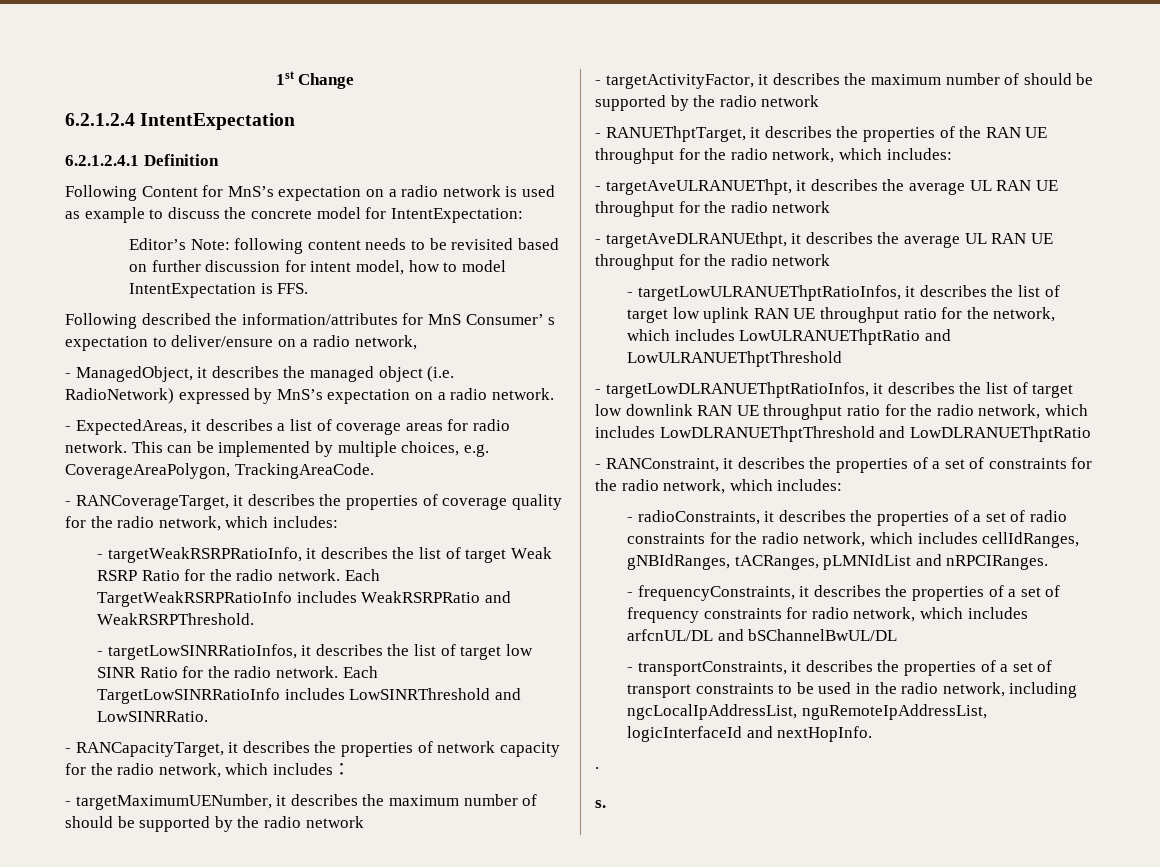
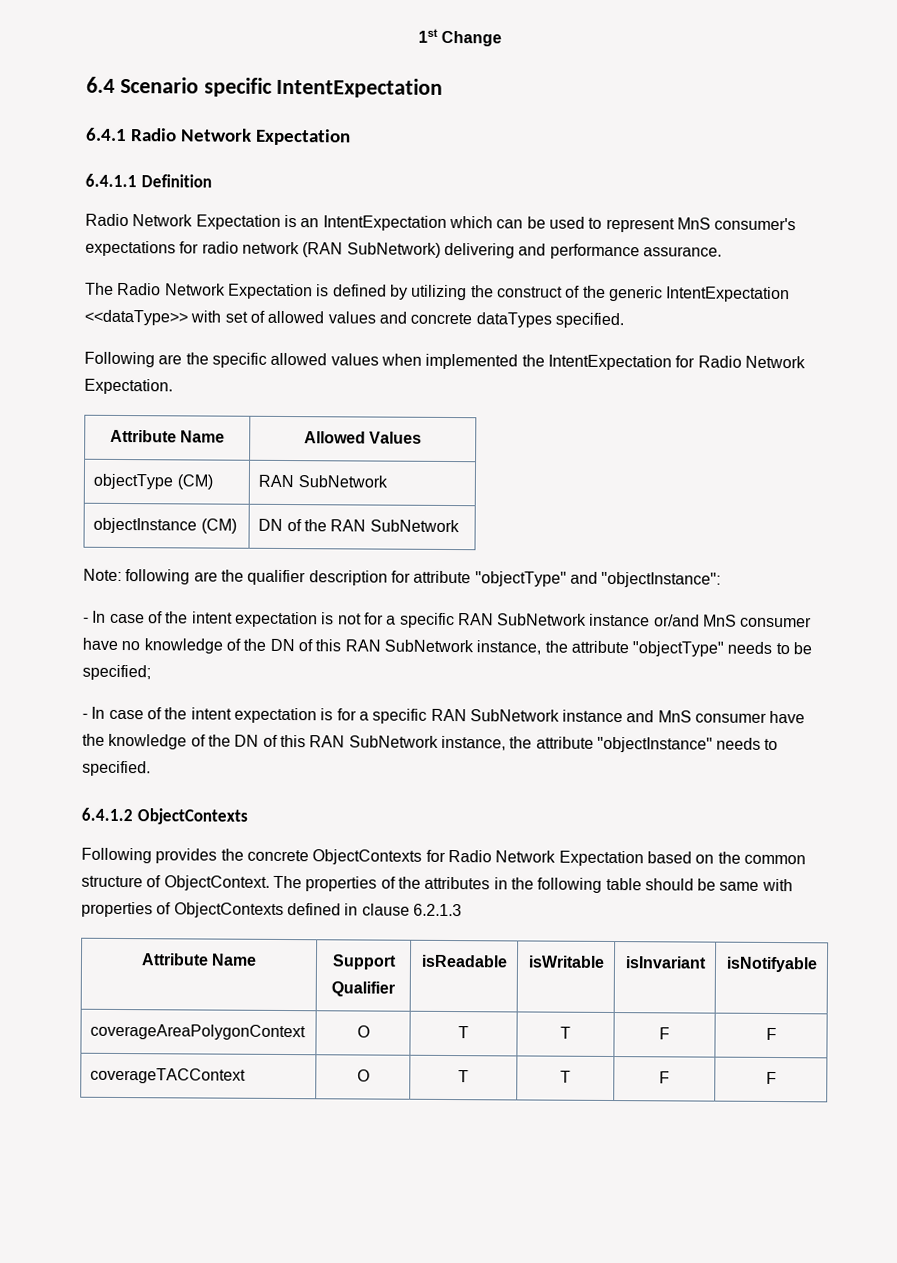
- 6.2.1.2.4 IntentExpectation
- 6.2.1.2.4.1 Definition
- Following Content for MnS’s expectation on a radio network is used as example to discuss the concrete model for IntentExpectation:
- Editor’s Note: following content needs to be revisited based on further discussion for intent model, how to model IntentExpectation is FFS.
- Following described the information/attributes for MnS Consumer’ s expectation to deliver/ensure on a radio network,
- - ManagedObject, it describes the managed object (i.e. RadioNetwork) expressed by MnS’s expectation on a radio network.
- - ExpectedAreas, it describes a list of coverage areas for radio network. This can be implemented by multiple choices, e.g. CoverageAreaPolygon, TrackingAreaCode.
- - RANCoverageTarget, it describes the properties of coverage quality for the radio network, which includes:
- - targetWeakRSRPRatioInfo, it describes the list of target Weak RSRP Ratio for the radio network. Each TargetWeakRSRPRatioInfo includes WeakRSRPRatio and WeakRSRPThreshold.
- - targetLowSINRRatioInfos, it describes the list of target low SINR Ratio for the radio network. Each TargetLowSINRRatioInfo includes LowSINRThreshold and LowSINRRatio.
- - RANCapacityTarget, it describes the properties of network capacity for the radio network, which includes：
- - targetMaximumUENumber, it describes the maximum number of should be supported by the radio network
- - targetActivityFactor, it describes the maximum number of should be supported by the radio network
- - RANUEThptTarget, it describes the properties of the RAN UE throughput for the radio network, which includes:
- - targetAveULRANUEThpt, it describes the average UL RAN UE throughput for the radio network
- - targetAveDLRANUEthpt, it describes the average UL RAN UE throughput for the radio network
- - targetLowULRANUEThptRatioInfos, it describes the list of target low uplink RAN UE throughput ratio for the network, which includes LowULRANUEThptRatio and LowULRANUEThptThreshold
- - targetLowDLRANUEThptRatioInfos, it describes the list of target low downlink RAN UE throughput ratio for the radio network, which includes LowDLRANUEThptThreshold and LowDLRANUEThptRatio
- - RANConstraint, it describes the properties of a set of constraints for the radio network, which includes:
- - radioConstraints, it describes the properties of a set of radio constraints for the radio network, which includes cellIdRanges, gNBIdRanges, tACRanges, pLMNIdList and nRPCIRanges.
- - frequencyConstraints, it describes the properties of a set of frequency constraints for radio network, which includes arfcnUL/DL and bSChannelBwUL/DL
- - transportConstraints, it describes the properties of a set of transport constraints to be used in the radio network, including ngcLocalIpAddressList, nguRemoteIpAddressList, logicInterfaceId and nextHopInfo.
- .
- s.
+ 6.4 Scenario specific IntentExpectation
+ 6.4.1 Radio Network Expectation
+ 6.4.1.1 Definition
+ Radio Network Expectation is an IntentExpectation which can be used to represent MnS consumer's expectations for radio network (RAN SubNetwork) delivering and performance assurance.
+ The Radio Network Expectation is defined by utilizing the construct of the generic IntentExpectation <<dataType>> with set of allowed values and concrete dataTypes specified.
+ Following are the specific allowed values when implemented the IntentExpectation for Radio Network Expectation.
+ Attribute Name | Allowed Values
+ objectType (CM) | RAN SubNetwork
+ objectInstance (CM) | DN of the RAN SubNetwork
+ Note: following are the qualifier description for attribute "objectType" and "objectInstance":
+ - In case of the intent expectation is not for a specific RAN SubNetwork instance or/and MnS consumer have no knowledge of the DN of this RAN SubNetwork instance, the attribute "objectType" needs to be specified;
+ - In case of the intent expectation is for a specific RAN SubNetwork instance and MnS consumer have the knowledge of the DN of this RAN SubNetwork instance, the attribute "objectInstance" needs to specified.
+ 6.4.1.2 ObjectContexts
+ Following provides the concrete ObjectContexts for Radio Network Expectation based on the common structure of ObjectContext. The properties of the attributes in the following table should be same with properties of ObjectContexts defined in clause 6.2.1.3
+ Attribute Name | Support Qualifier | isReadable | isWritable | isInvariant | isNotifyable
+ coverageAreaPolygonContext | O | T | T | F | F
+ coverageTACContext | O | T | T | F | F

